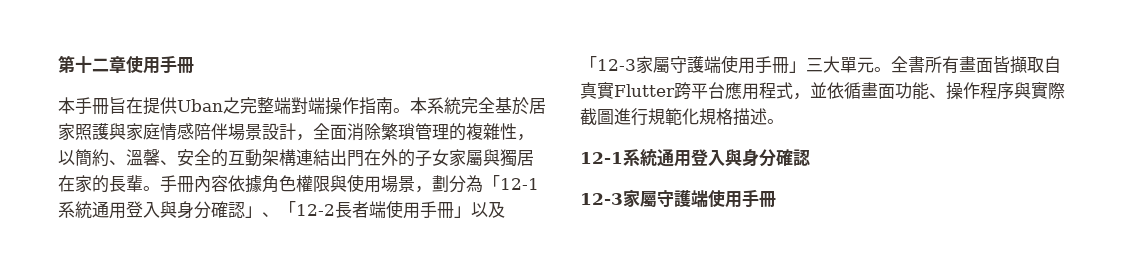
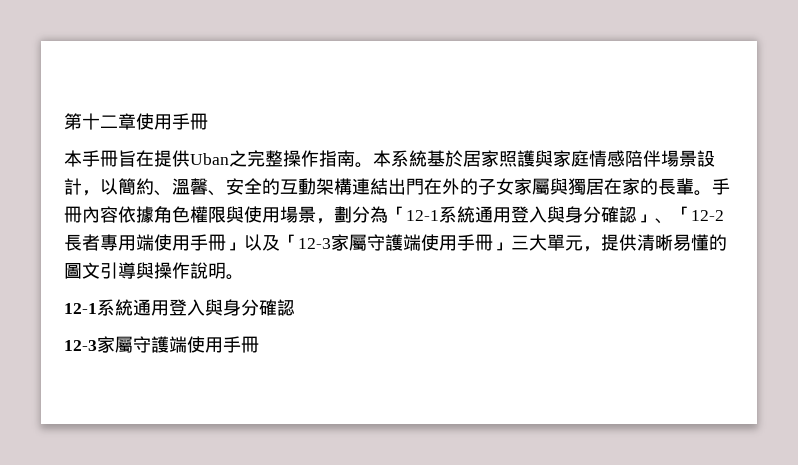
- 本手冊旨在提供Uban之完整端對端操作指南。
+ 本手冊旨在提供Uban之完整操作指南。
- 本系統完全基於居家照護與家庭情感陪伴場景設計，全面消除繁瑣管理的複雜性，以簡約、溫馨、安全的互動架構連結出門在外的子女家屬與獨居在家的長輩。
+ 本系統基於居家照護與家庭情感陪伴場景設計，以簡約、溫馨、安全的互動架構連結出門在外的子女家屬與獨居在家的長輩。
- 手冊內容依據角色權限與使用場景，劃分為「12-1系統通用登入與身分確認」、「12-2長者端使用手冊」以及「12-3家屬守護端使用手冊」三大單元。全書所有畫面皆擷取自真實Flutter跨平台應用程式，並依循畫面功能、操作程序與實際截圖進行規範化規格描述。
+ 手冊內容依據角色權限與使用場景，劃分為「12-1系統通用登入與身分確認」、「12-2長者專用端使用手冊」以及「12-3家屬守護端使用手冊」三大單元，提供清晰易懂的圖文引導與操作說明。

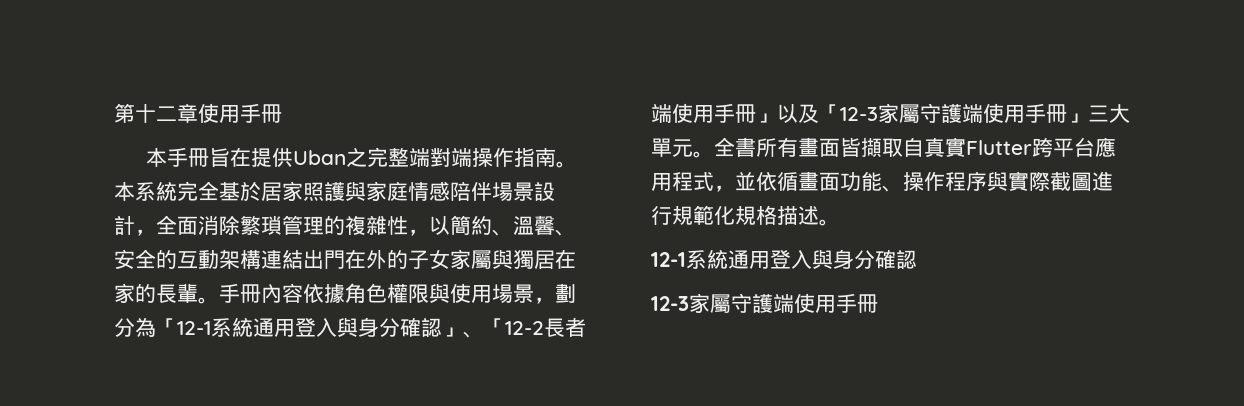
- 本手冊旨在提供Uban之完整操作指南。
+ 本手冊旨在提供Uban之完整端對端操作指南。
- 本系統基於居家照護與家庭情感陪伴場景設計，以簡約、溫馨、安全的互動架構連結出門在外的子女家屬與獨居在家的長輩。
+ 本系統完全基於居家照護與家庭情感陪伴場景設計，全面消除繁瑣管理的複雜性，以簡約、溫馨、安全的互動架構連結出門在外的子女家屬與獨居在家的長輩。
- 手冊內容依據角色權限與使用場景，劃分為「12-1系統通用登入與身分確認」、「12-2長者專用端使用手冊」以及「12-3家屬守護端使用手冊」三大單元，提供清晰易懂的圖文引導與操作說明。
+ 手冊內容依據角色權限與使用場景，劃分為「12-1系統通用登入與身分確認」、「12-2長者端使用手冊」以及「12-3家屬守護端使用手冊」三大單元。全書所有畫面皆擷取自真實Flutter跨平台應用程式，並依循畫面功能、操作程序與實際截圖進行規範化規格描述。

